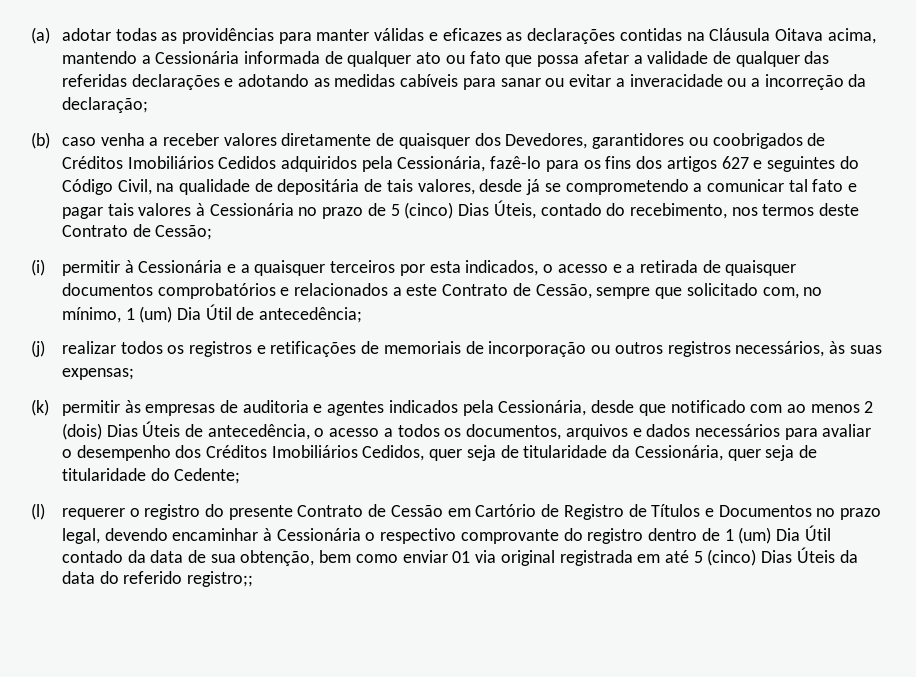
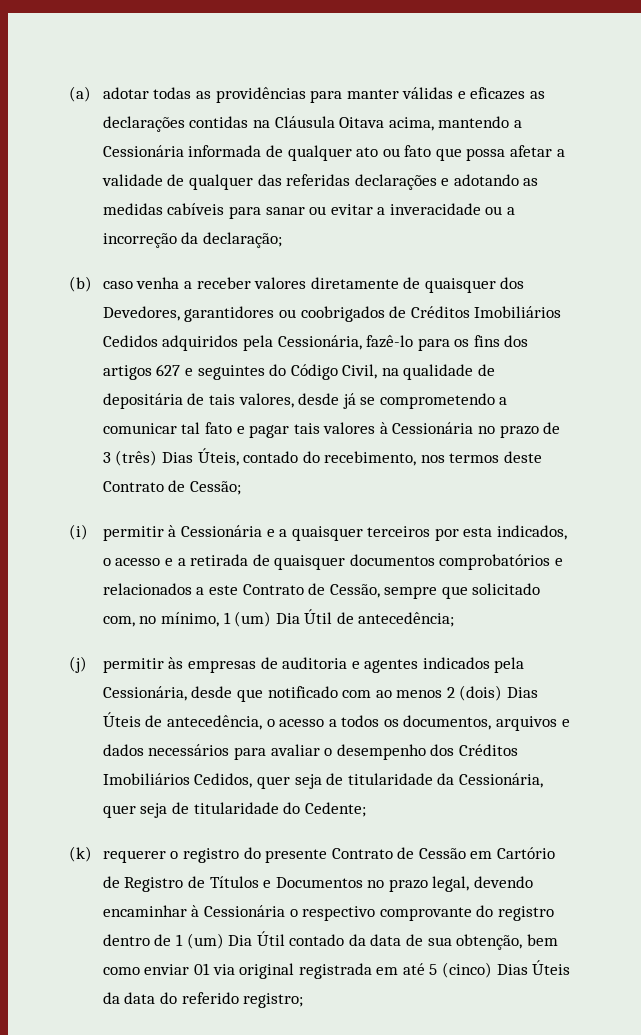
- (b) caso venha a receber valores diretamente de quaisquer dos Devedores, garantidores ou coobrigados de Créditos Imobiliários Cedidos adquiridos pela Cessionária, fazê-lo para os fins dos artigos 627 e seguintes do Código Civil, na qualidade de depositária de tais valores, desde já se comprometendo a comunicar tal fato e pagar tais valores à Cessionária no prazo de 5 (cinco) Dias Úteis, contado do recebimento, nos termos deste Contrato de Cessão;
+ (b) caso venha a receber valores diretamente de quaisquer dos Devedores, garantidores ou coobrigados de Créditos Imobiliários Cedidos adquiridos pela Cessionária, fazê-lo para os fins dos artigos 627 e seguintes do Código Civil, na qualidade de depositária de tais valores, desde já se comprometendo a comunicar tal fato e pagar tais valores à Cessionária no prazo de 3 (três) Dias Úteis, contado do recebimento, nos termos deste Contrato de Cessão;
- (j) realizar todos os registros e retificações de memoriais de incorporação ou outros registros necessários, às suas expensas;
- (k) permitir às empresas de auditoria e agentes indicados pela Cessionária, desde que notificado com ao menos 2 (dois) Dias Úteis de antecedência, o acesso a todos os documentos, arquivos e dados necessários para avaliar o desempenho dos Créditos Imobiliários Cedidos, quer seja de titularidade da Cessionária, quer seja de titularidade do Cedente;
+ (j) permitir às empresas de auditoria e agentes indicados pela Cessionária, desde que notificado com ao menos 2 (dois) Dias Úteis de antecedência, o acesso a todos os documentos, arquivos e dados necessários para avaliar o desempenho dos Créditos Imobiliários Cedidos, quer seja de titularidade da Cessionária, quer seja de titularidade do Cedente;
- (l) requerer o registro do presente Contrato de Cessão em Cartório de Registro de Títulos e Documentos no prazo legal, devendo encaminhar à Cessionária o respectivo comprovante do registro dentro de 1 (um) Dia Útil contado da data de sua obtenção, bem como enviar 01 via original registrada em até 5 (cinco) Dias Úteis da data do referido registro;;
+ (k) requerer o registro do presente Contrato de Cessão em Cartório de Registro de Títulos e Documentos no prazo legal, devendo encaminhar à Cessionária o respectivo comprovante do registro dentro de 1 (um) Dia Útil contado da data de sua obtenção, bem como enviar 01 via original registrada em até 5 (cinco) Dias Úteis da data do referido registro;

